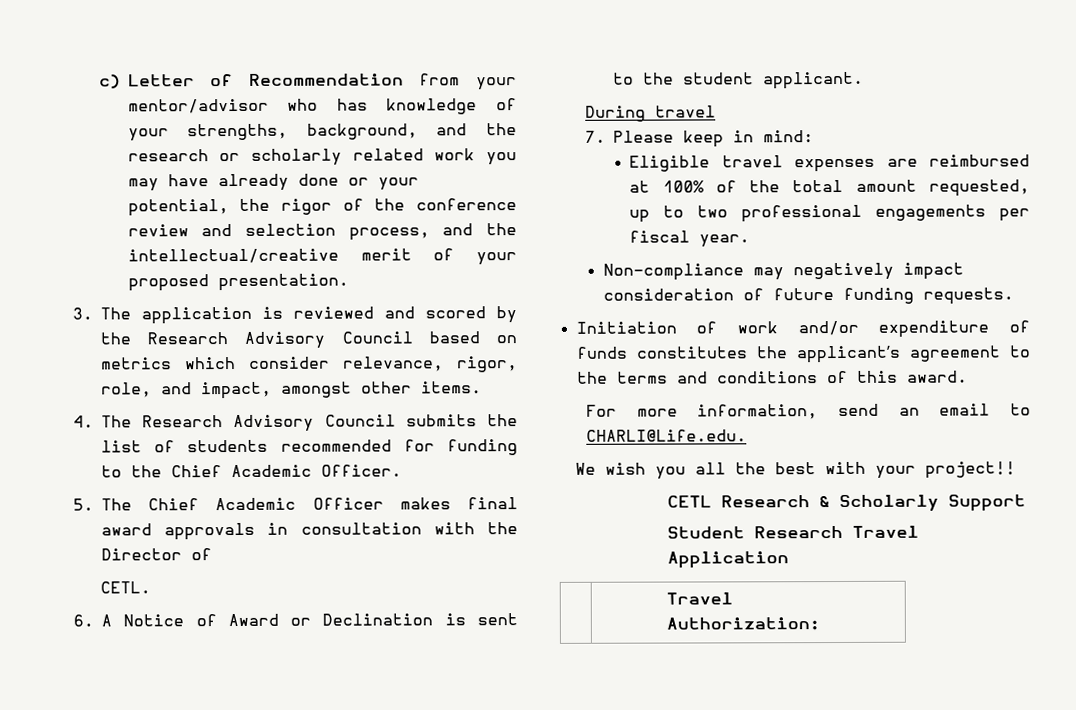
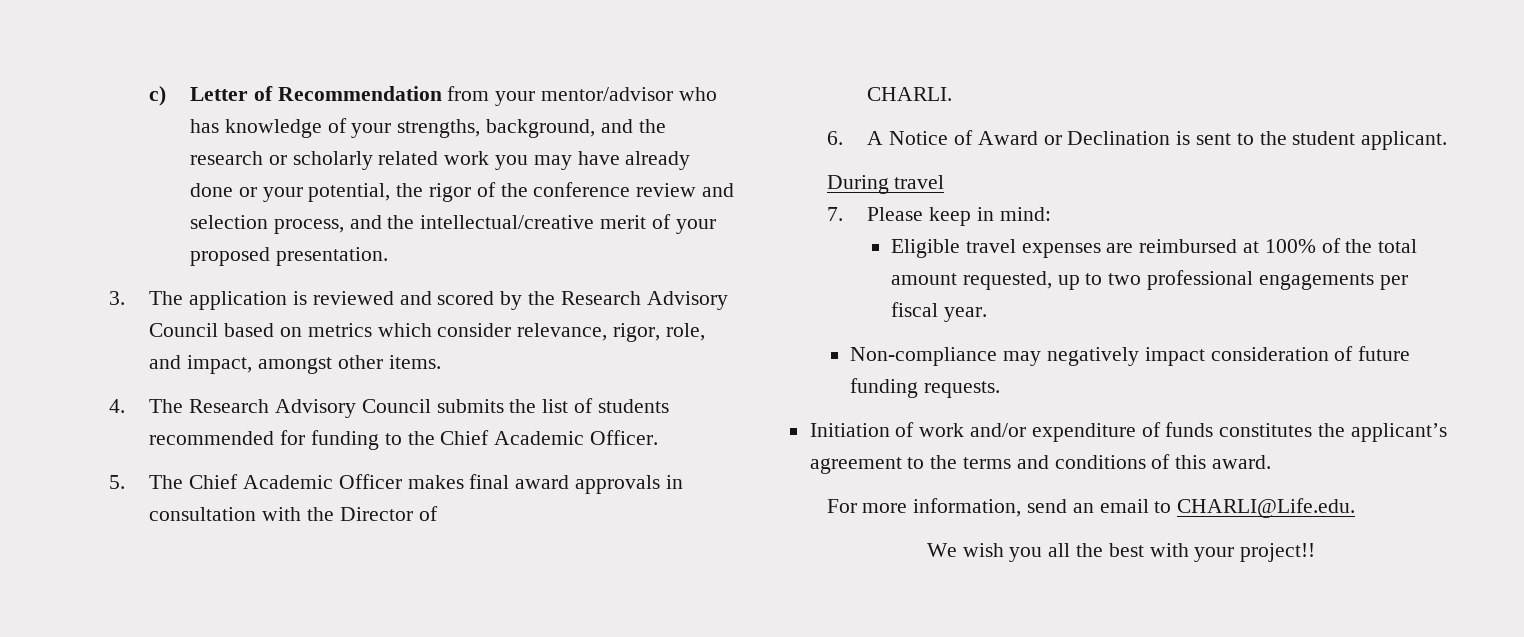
- CETL.
+ CHARLI.
- CETL Research & Scholarly Support
- Student Research Travel Application
- | Travel Authorization:

